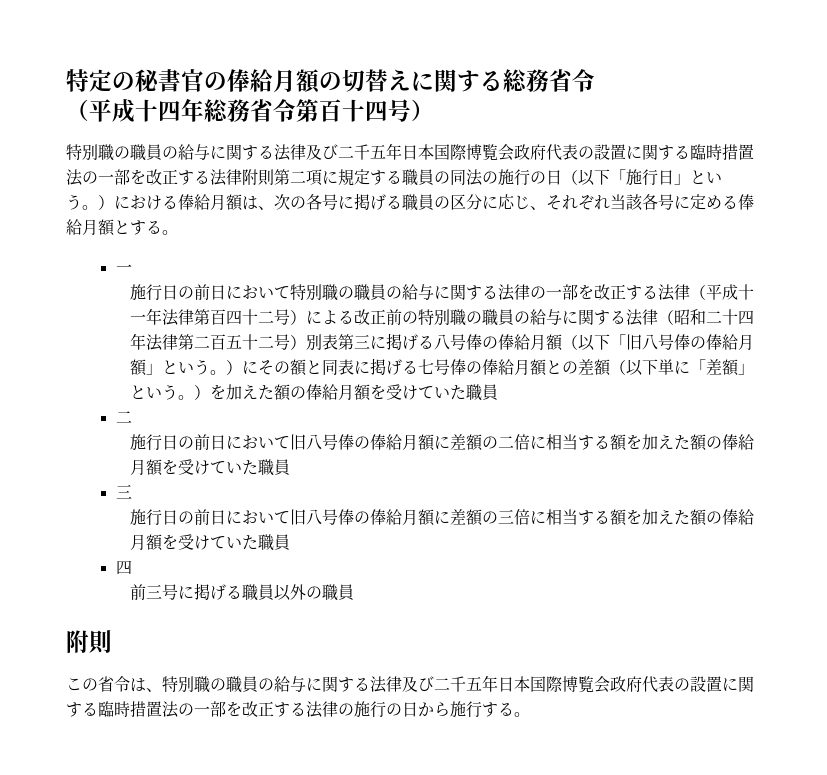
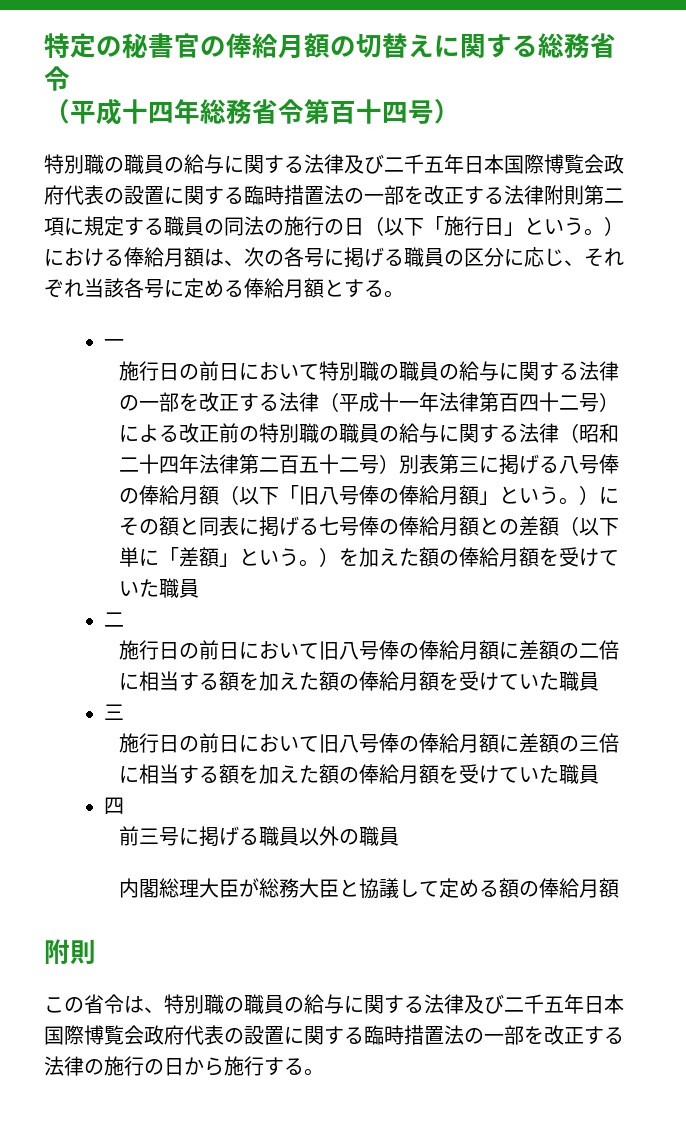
+ 内閣総理大臣が総務大臣と協議して定める額の俸給月額

